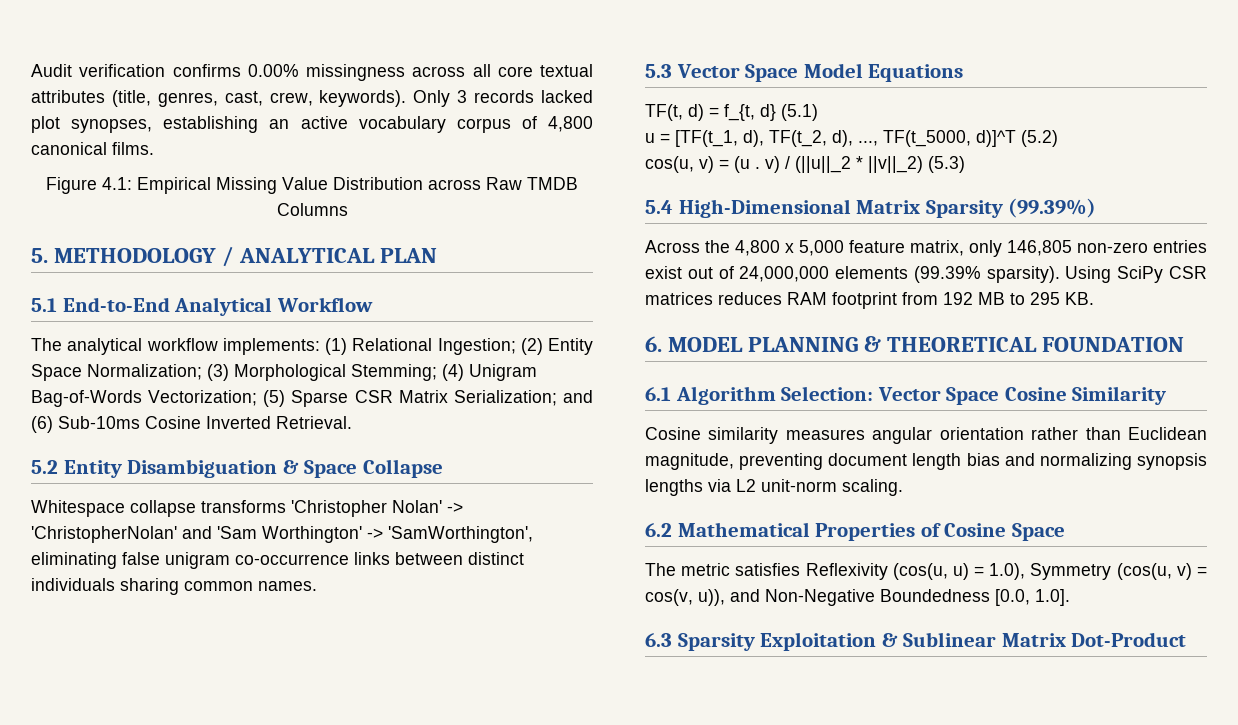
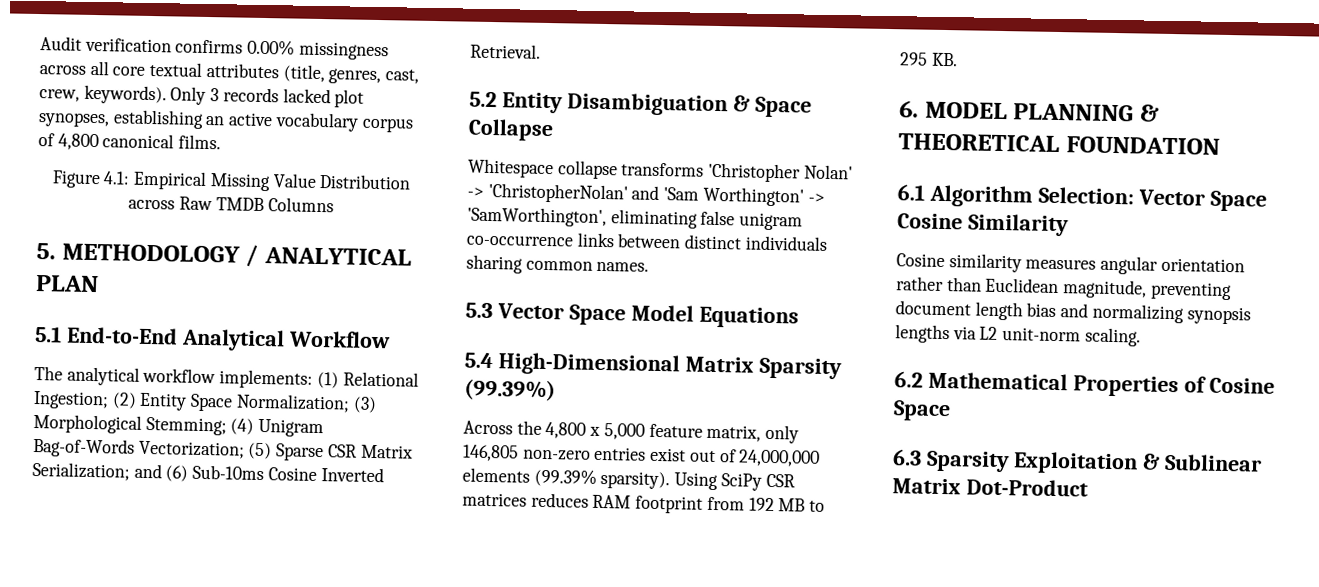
- TF(t, d) = f_{t, d} (5.1)
- u = [TF(t_1, d), TF(t_2, d), ..., TF(t_5000, d)]^T (5.2)
- cos(u, v) = (u . v) / (||u||_2 * ||v||_2) (5.3)
- The metric satisfies Reflexivity (cos(u, u) = 1.0), Symmetry (cos(u, v) = cos(v, u)), and Non-Negative Boundedness [0.0, 1.0].

